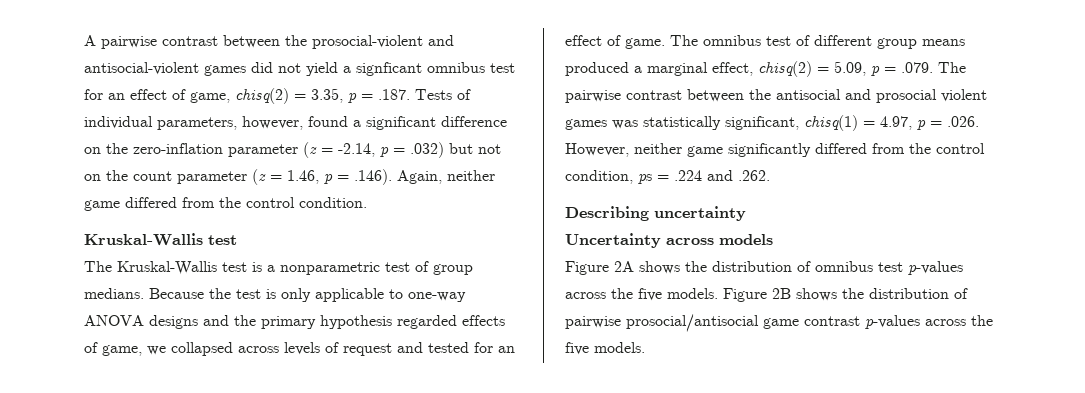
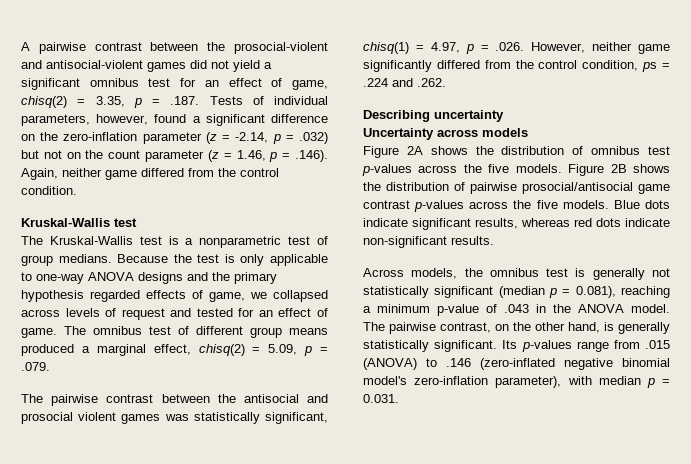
- A pairwise contrast between the prosocial-violent and antisocial-violent games did not yield a signficant omnibus test for an effect of game, chisq(2) = 3.35, p = .187. Tests of individual parameters, however, found a significant difference on the zero-inflation parameter (z = -2.14, p = .032) but not on the count parameter (z = 1.46, p = .146). Again, neither game differed from the control condition.
+ A pairwise contrast between the prosocial-violent and antisocial-violent games did not yield a significant omnibus test for an effect of game, chisq(2) = 3.35, p = .187. Tests of individual parameters, however, found a significant difference on the zero-inflation parameter (z = -2.14, p = .032) but not on the count parameter (z = 1.46, p = .146). Again, neither game differed from the control condition.
- The omnibus test of different group means produced a marginal effect, chisq(2) = 5.09, p = .079. The pairwise contrast between the antisocial and prosocial violent games was statistically significant, chisq(1) = 4.97, p = .026. However, neither game significantly differed from the control condition, ps = .224 and .262.
+ The omnibus test of different group means produced a marginal effect, chisq(2) = 5.09, p = .079.
+ The pairwise contrast between the antisocial and prosocial violent games was statistically significant, chisq(1) = 4.97, p = .026. However, neither game significantly differed from the control condition, ps = .224 and .262.
+ Blue dots indicate significant results, whereas red dots indicate non-significant results.
+ Across models, the omnibus test is generally not statistically significant (median p = 0.081), reaching a minimum p-value of .043 in the ANOVA model. The pairwise contrast, on the other hand, is generally statistically significant. Its p-values range from .015 (ANOVA) to .146 (zero-inflated negative binomial model's zero-inflation parameter), with median p = 0.031.

